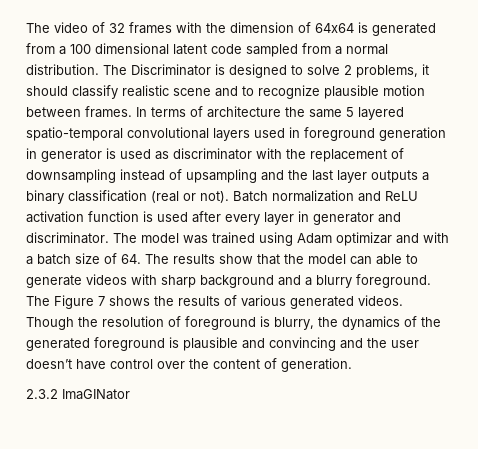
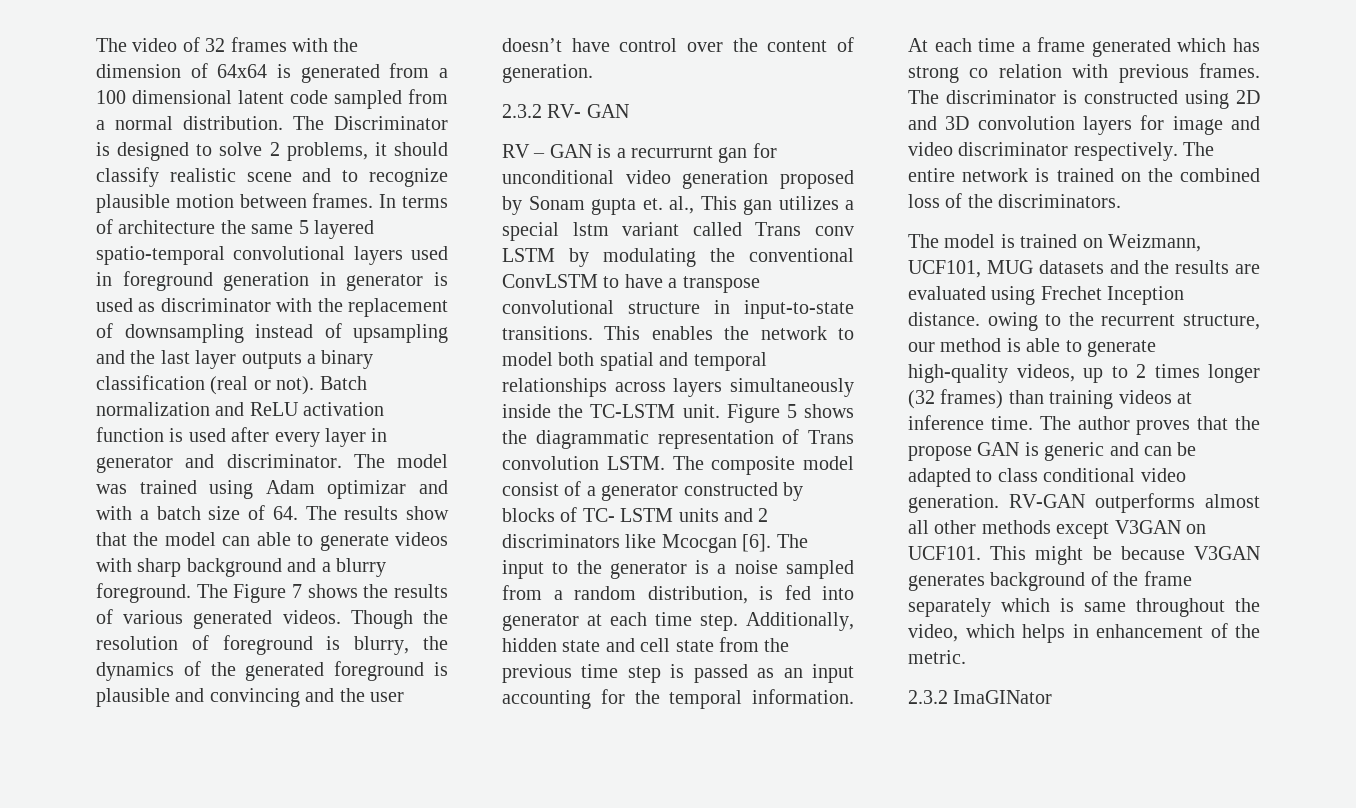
+ 2.3.2 RV- GAN
+ RV – GAN is a recurrurnt gan for unconditional video generation proposed by Sonam gupta et. al., This gan utilizes a special lstm variant called Trans conv LSTM by modulating the conventional ConvLSTM to have a transpose convolutional structure in input-to-state transitions. This enables the network to model both spatial and temporal relationships across layers simultaneously inside the TC-LSTM unit. Figure 5 shows the diagrammatic representation of Trans convolution LSTM. The composite model consist of a generator constructed by blocks of TC- LSTM units and 2 discriminators like Mcocgan [6]. The input to the generator is a noise sampled from a random distribution, is fed into generator at each time step. Additionally, hidden state and cell state from the previous time step is passed as an input accounting for the temporal information. At each time a frame generated which has strong co relation with previous frames. The discriminator is constructed using 2D and 3D convolution layers for image and video discriminator respectively. The entire network is trained on the combined loss of the discriminators.
+ The model is trained on Weizmann, UCF101, MUG datasets and the results are evaluated using Frechet Inception distance. owing to the recurrent structure, our method is able to generate high-quality videos, up to 2 times longer (32 frames) than training videos at inference time. The author proves that the propose GAN is generic and can be adapted to class conditional video generation. RV-GAN outperforms almost all other methods except V3GAN on UCF101. This might be because V3GAN generates background of the frame separately which is same throughout the video, which helps in enhancement of the metric.

